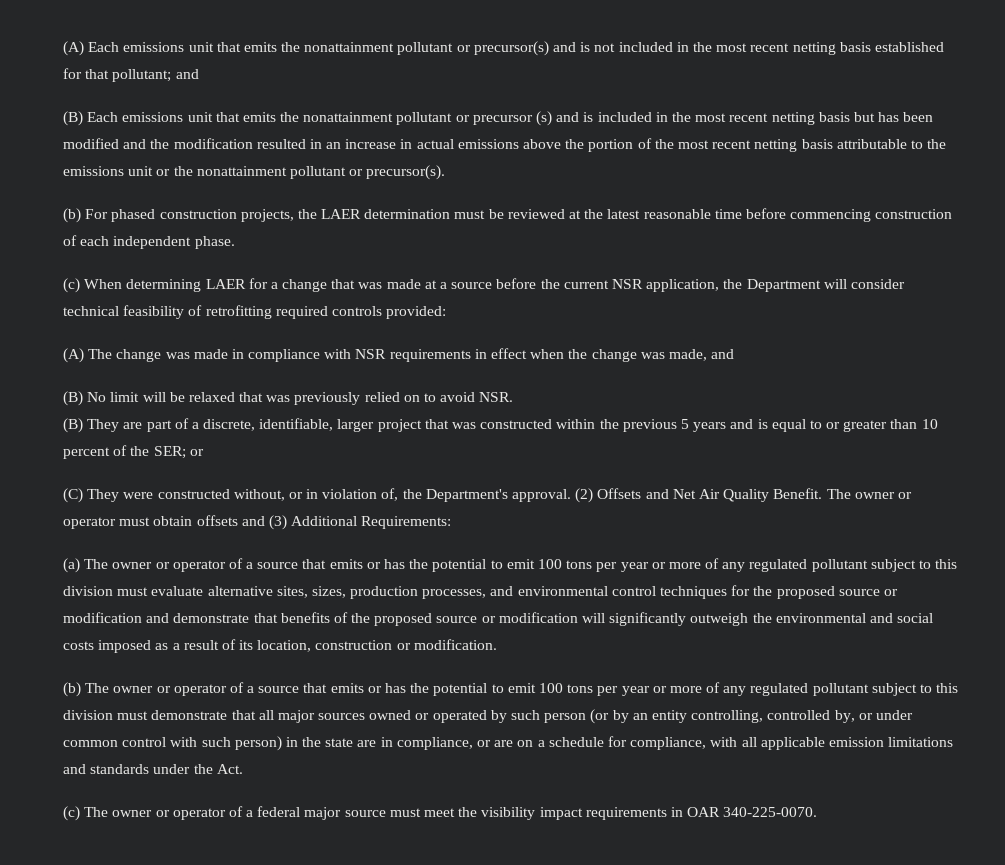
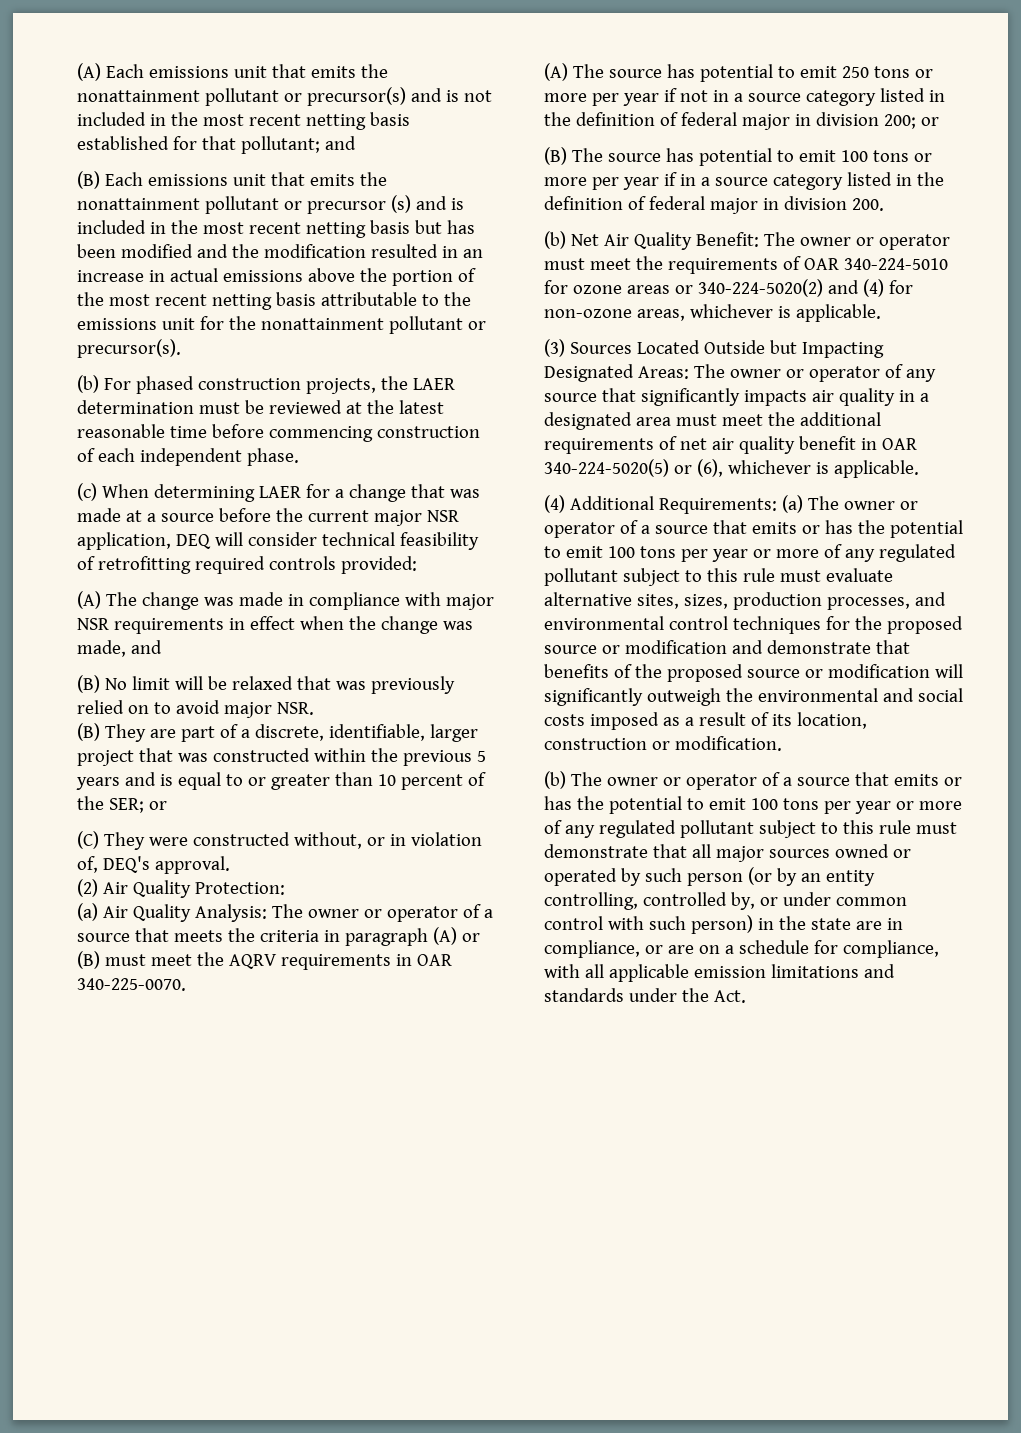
- (B) Each emissions unit that emits the nonattainment pollutant or precursor (s) and is included in the most recent netting basis but has been modified and the modification resulted in an increase in actual emissions above the portion of the most recent netting basis attributable to the emissions unit or the nonattainment pollutant or precursor(s).
+ (B) Each emissions unit that emits the nonattainment pollutant or precursor (s) and is included in the most recent netting basis but has been modified and the modification resulted in an increase in actual emissions above the portion of the most recent netting basis attributable to the emissions unit for the nonattainment pollutant or precursor(s).
- (c) When determining LAER for a change that was made at a source before the current NSR application, the Department will consider technical feasibility of retrofitting required controls provided:
+ (c) When determining LAER for a change that was made at a source before the current major NSR application, DEQ will consider technical feasibility of retrofitting required controls provided:
- (A) The change was made in compliance with NSR requirements in effect when the change was made, and
+ (A) The change was made in compliance with major NSR requirements in effect when the change was made, and
- (B) No limit will be relaxed that was previously relied on to avoid NSR.
+ (B) No limit will be relaxed that was previously relied on to avoid major NSR.
- (C) They were constructed without, or in violation of, the Department's approval. (2) Offsets and Net Air Quality Benefit.
+ (C) They were constructed without, or in violation of, DEQ's approval.
+ (2) Air Quality Protection:
+ (a) Air Quality Analysis: The owner or operator of a source that meets the criteria in paragraph (A) or (B) must meet the AQRV requirements in OAR 340-225-0070.
+ (A) The source has potential to emit 250 tons or more per year if not in a source category listed in the definition of federal major in division 200; or
+ (B) The source has potential to emit 100 tons or more per year if in a source category listed in the definition of federal major in division 200.
+ (b) Net Air Quality Benefit:
- The owner or operator must obtain offsets and (3) Additional Requirements:
- (a) The owner or operator of a source that emits or has the potential to emit 100 tons per year or more of any regulated pollutant subject to this division must evaluate alternative sites, sizes, production processes, and environmental control techniques for the proposed source or modification and demonstrate that benefits of the proposed source or modification will significantly outweigh the environmental and social costs imposed as a result of its location, construction or modification.
+ The owner or operator must meet the requirements of OAR 340-224-5010 for ozone areas or 340-224-5020(2) and (4) for non-ozone areas, whichever is applicable.
+ (3) Sources Located Outside but Impacting Designated Areas: The owner or operator of any source that significantly impacts air quality in a designated area must meet the additional requirements of net air quality benefit in OAR 340-224-5020(5) or (6), whichever is applicable.
+ (4) Additional Requirements: (a) The owner or operator of a source that emits or has the potential to emit 100 tons per year or more of any regulated pollutant subject to this rule must evaluate alternative sites, sizes, production processes, and environmental control techniques for the proposed source or modification and demonstrate that benefits of the proposed source or modification will significantly outweigh the environmental and social costs imposed as a result of its location, construction or modification.
- (b) The owner or operator of a source that emits or has the potential to emit 100 tons per year or more of any regulated pollutant subject to this division must demonstrate that all major sources owned or operated by such person (or by an entity controlling, controlled by, or under common control with such person) in the state are in compliance, or are on a schedule for compliance, with all applicable emission limitations and standards under the Act.
+ (b) The owner or operator of a source that emits or has the potential to emit 100 tons per year or more of any regulated pollutant subject to this rule must demonstrate that all major sources owned or operated by such person (or by an entity controlling, controlled by, or under common control with such person) in the state are in compliance, or are on a schedule for compliance, with all applicable emission limitations and standards under the Act.
- (c) The owner or operator of a federal major source must meet the visibility impact requirements in OAR 340-225-0070.

